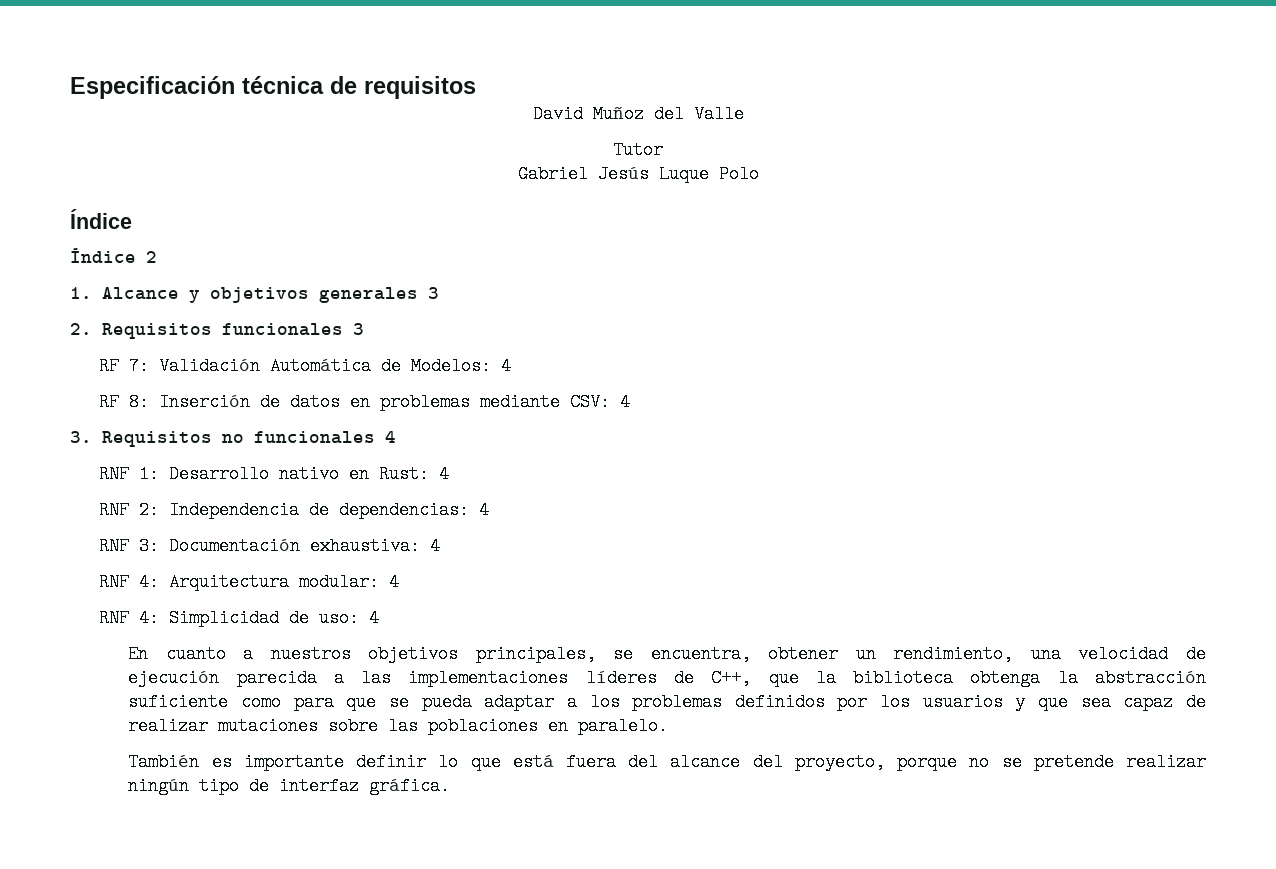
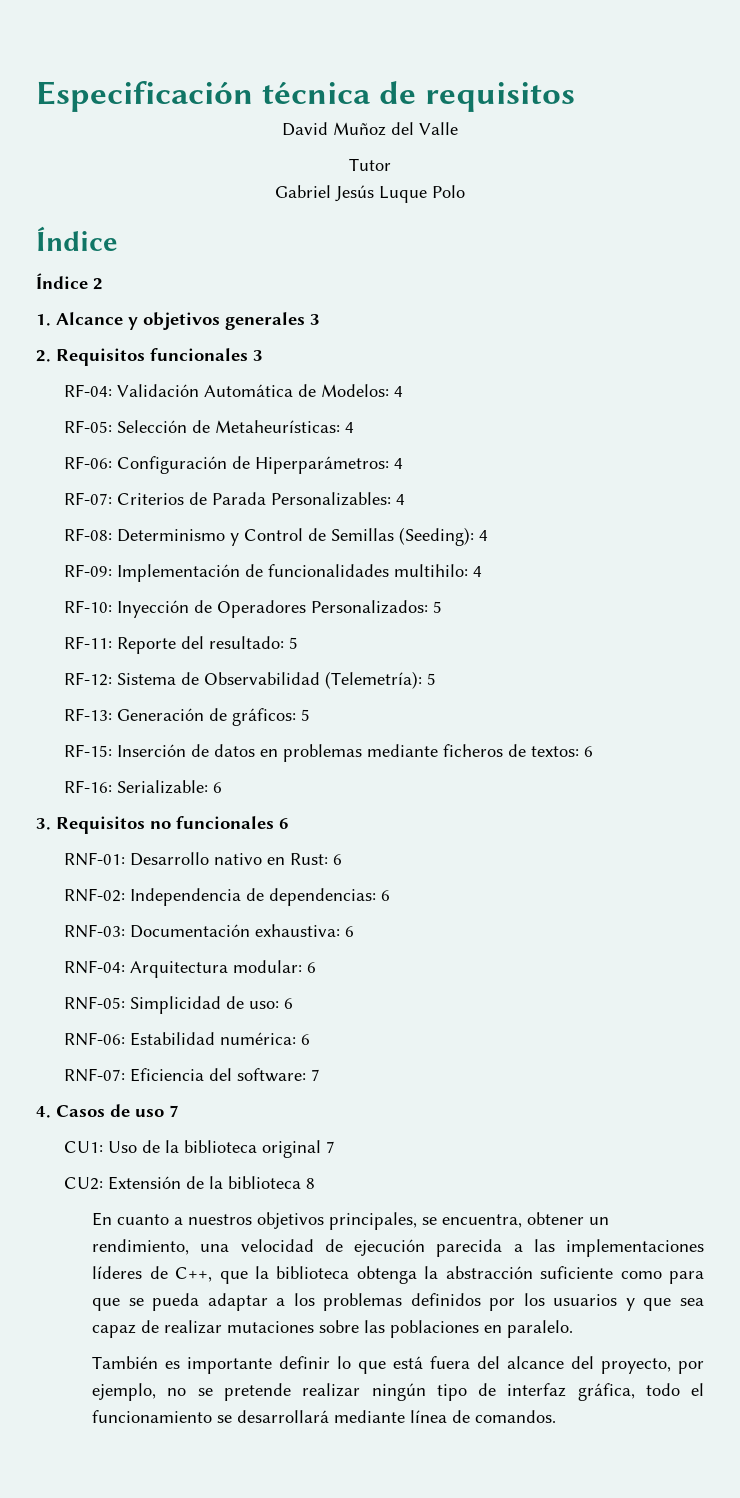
- RF 7: Validación Automática de Modelos: 4
+ RF-04: Validación Automática de Modelos: 4
- RF 8: Inserción de datos en problemas mediante CSV: 4
+ RF-05: Selección de Metaheurísticas: 4
+ RF-06: Configuración de Hiperparámetros: 4
+ RF-07: Criterios de Parada Personalizables: 4
+ RF-08: Determinismo y Control de Semillas (Seeding): 4
+ RF-09: Implementación de funcionalidades multihilo: 4
+ RF-10: Inyección de Operadores Personalizados: 5
+ RF-11: Reporte del resultado: 5
+ RF-12: Sistema de Observabilidad (Telemetría): 5
+ RF-13: Generación de gráficos: 5
+ RF-15: Inserción de datos en problemas mediante ficheros de textos: 6
+ RF-16: Serializable: 6
- 3. Requisitos no funcionales 4
- RNF 1: Desarrollo nativo en Rust: 4
- RNF 2: Independencia de dependencias: 4
- RNF 3: Documentación exhaustiva: 4
- RNF 4: Arquitectura modular: 4
- RNF 4: Simplicidad de uso: 4
+ 3. Requisitos no funcionales 6
+ RNF-01: Desarrollo nativo en Rust: 6
+ RNF-02: Independencia de dependencias: 6
+ RNF-03: Documentación exhaustiva: 6
+ RNF-04: Arquitectura modular: 6
+ RNF-05: Simplicidad de uso: 6
+ RNF-06: Estabilidad numérica: 6
+ RNF-07: Eficiencia del software: 7
+ 4. Casos de uso 7
+ CU1: Uso de la biblioteca original 7
+ CU2: Extensión de la biblioteca 8
- También es importante definir lo que está fuera del alcance del proyecto, porque no se pretende realizar ningún tipo de interfaz gráfica.
+ También es importante definir lo que está fuera del alcance del proyecto, por ejemplo, no se pretende realizar ningún tipo de interfaz gráfica, todo el funcionamiento se desarrollará mediante línea de comandos.

